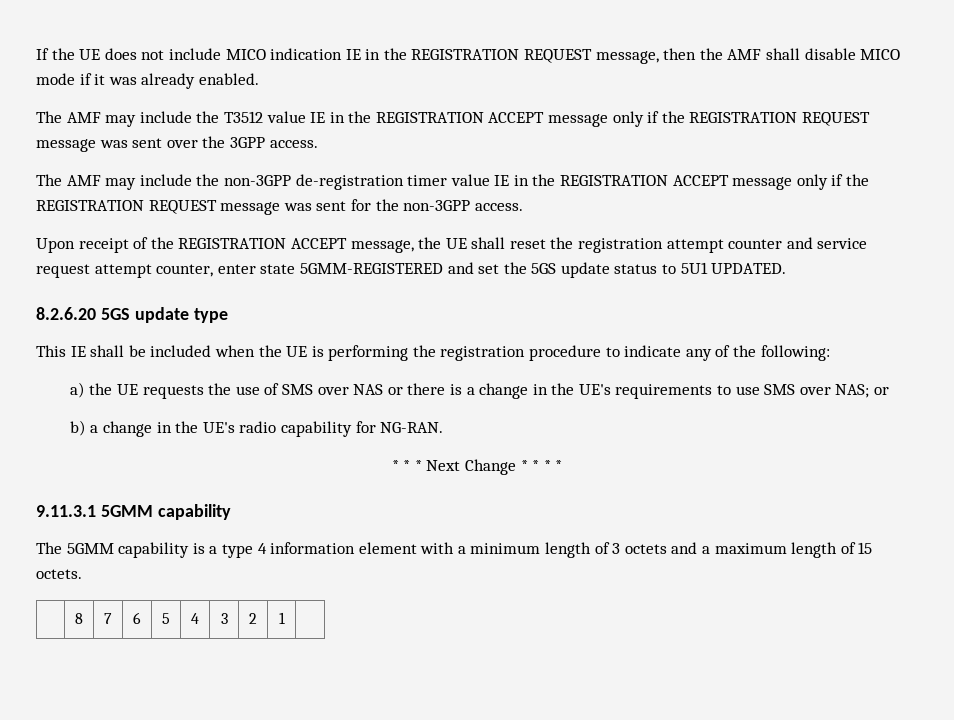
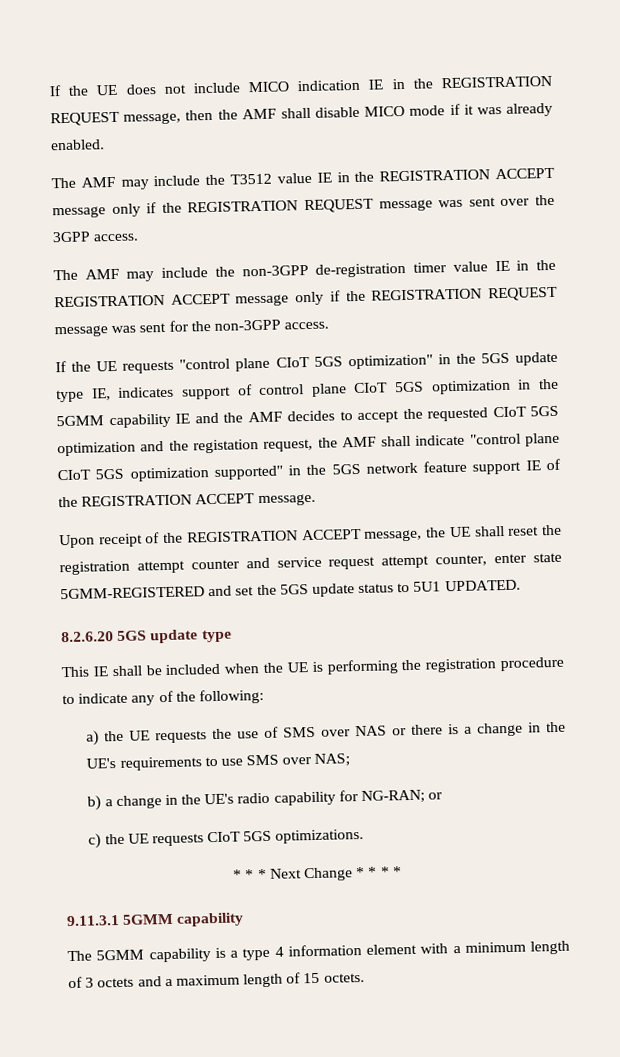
+ If the UE requests "control plane CIoT 5GS optimization" in the 5GS update type IE, indicates support of control plane CIoT 5GS optimization in the 5GMM capability IE and the AMF decides to accept the requested CIoT 5GS optimization and the registation request, the AMF shall indicate "control plane CIoT 5GS optimization supported" in the 5GS network feature support IE of the REGISTRATION ACCEPT message.
- a) the UE requests the use of SMS over NAS or there is a change in the UE's requirements to use SMS over NAS; or
+ a) the UE requests the use of SMS over NAS or there is a change in the UE's requirements to use SMS over NAS;
- b) a change in the UE's radio capability for NG-RAN.
+ b) a change in the UE's radio capability for NG-RAN; or
+ c) the UE requests CIoT 5GS optimizations.
- | 8 | 7 | 6 | 5 | 4 | 3 | 2 | 1 |

